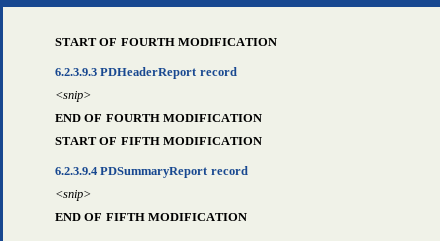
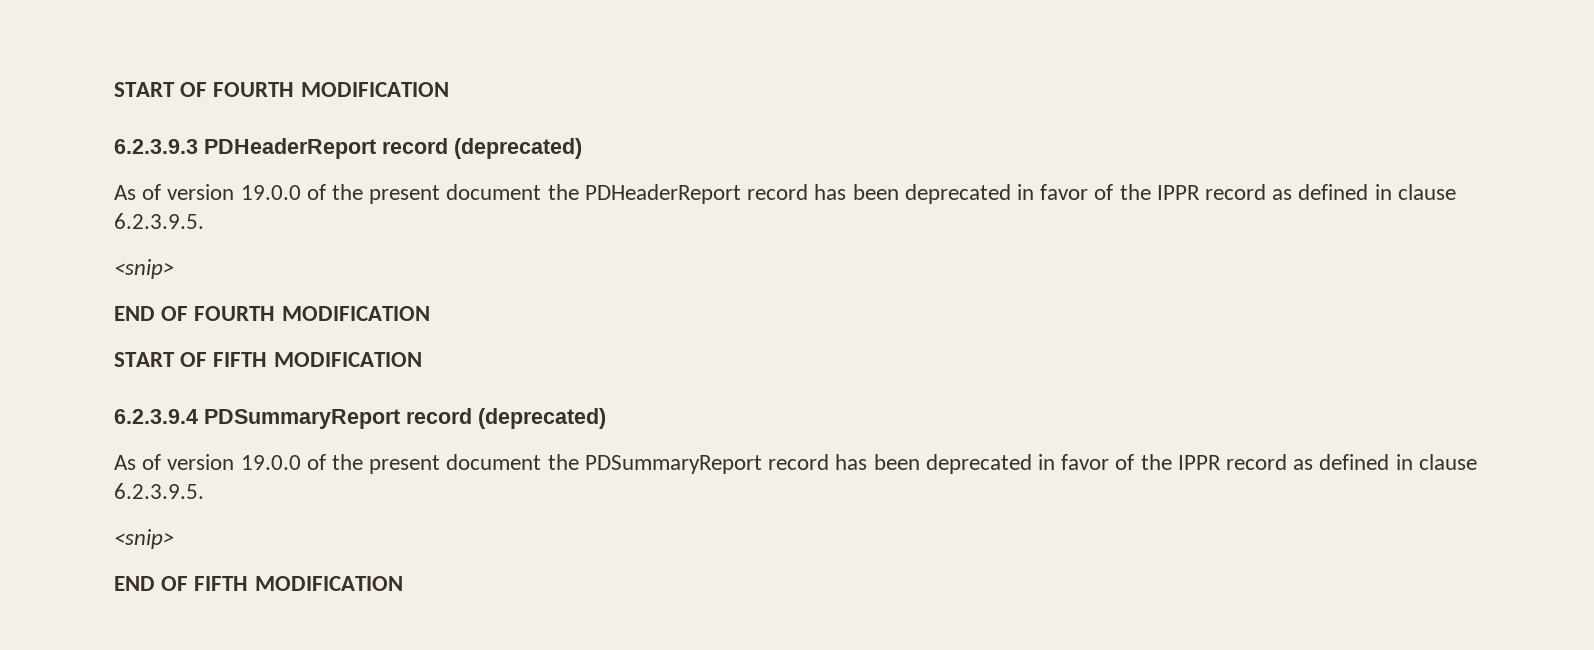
- 6.2.3.9.3 PDHeaderReport record
+ 6.2.3.9.3 PDHeaderReport record (deprecated)
+ As of version 19.0.0 of the present document the PDHeaderReport record has been deprecated in favor of the IPPR record as defined in clause 6.2.3.9.5.
- 6.2.3.9.4 PDSummaryReport record
+ 6.2.3.9.4 PDSummaryReport record (deprecated)
+ As of version 19.0.0 of the present document the PDSummaryReport record has been deprecated in favor of the IPPR record as defined in clause 6.2.3.9.5.

